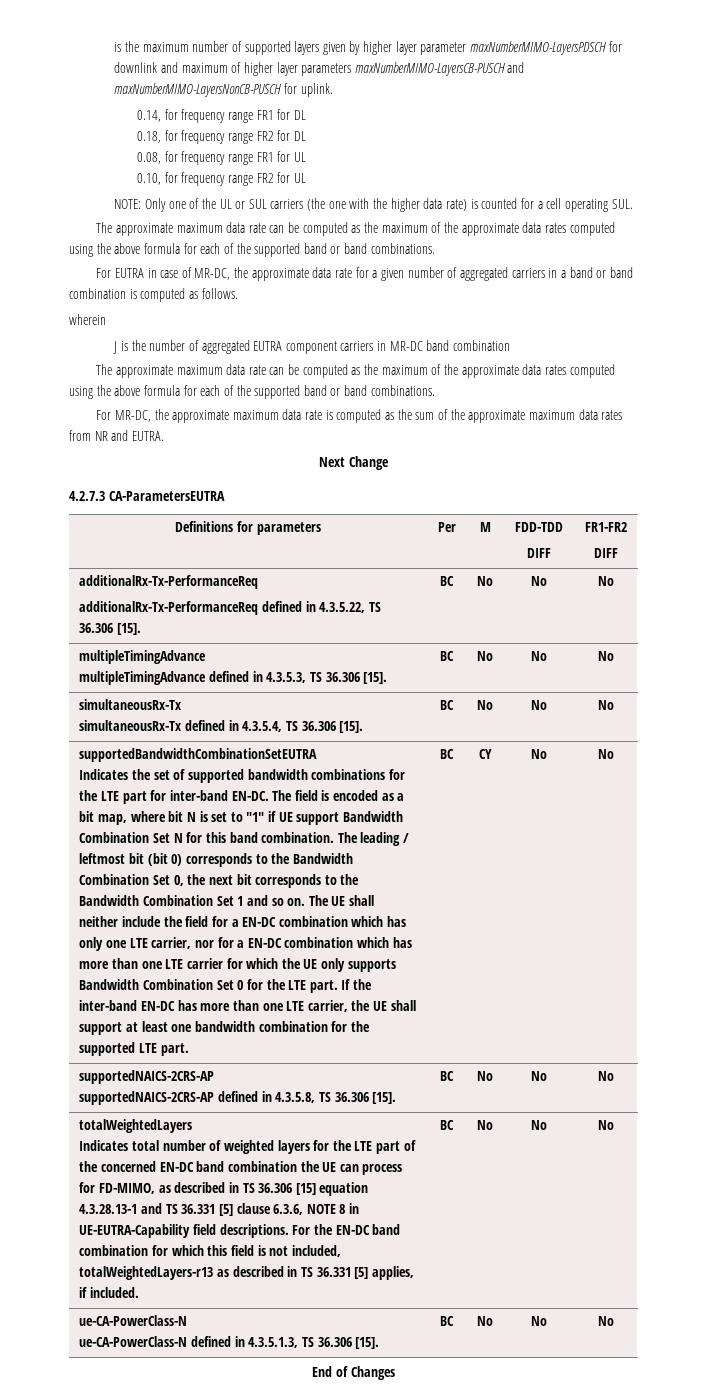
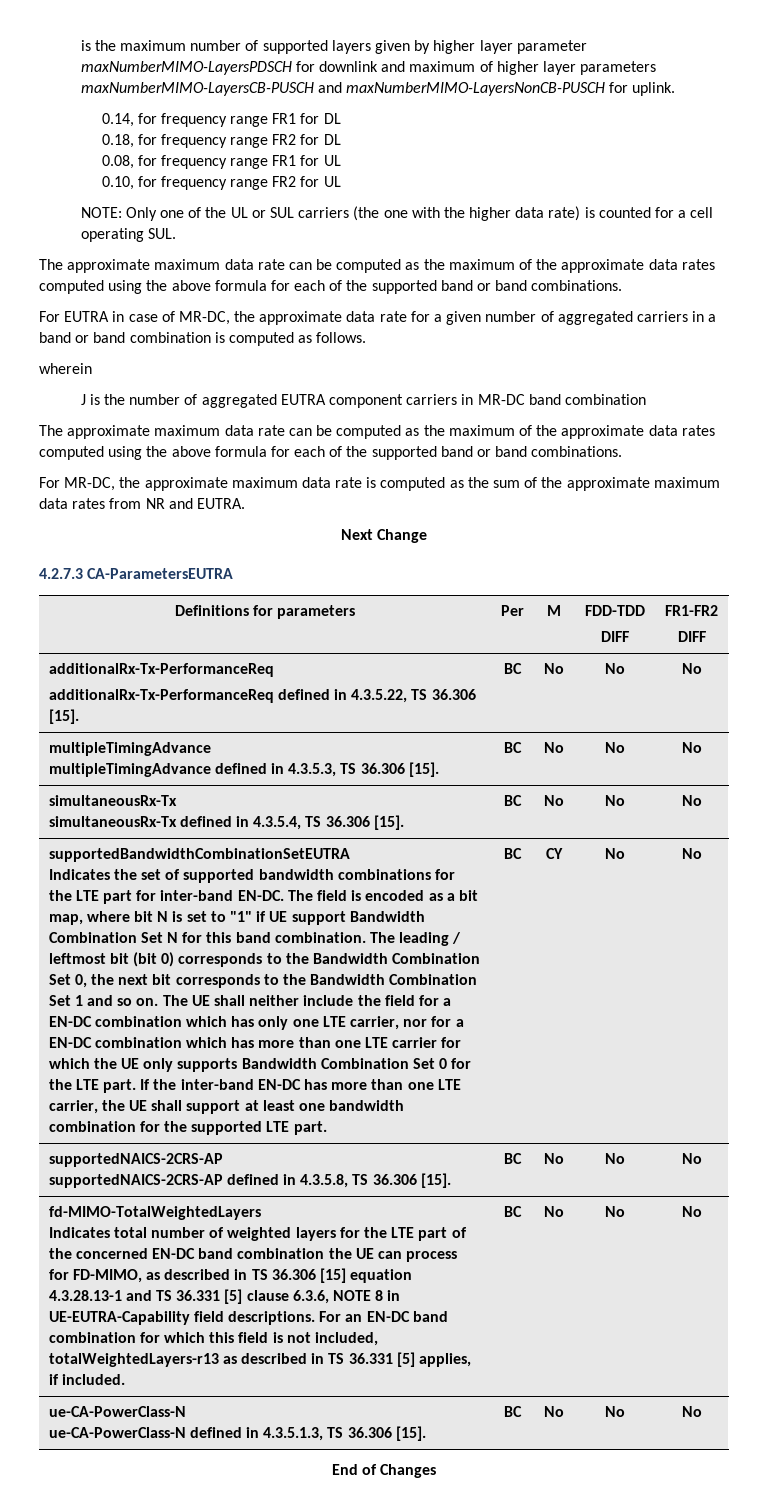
- totalWeightedLayers
+ fd-MIMO-TotalWeightedLayers
- For the EN-DC band combination for which this field is not included, totalWeightedLayers-r13 as described in TS 36.331 [5] applies, if included.
+ For an EN-DC band combination for which this field is not included, totalWeightedLayers-r13 as described in TS 36.331 [5] applies, if included.

